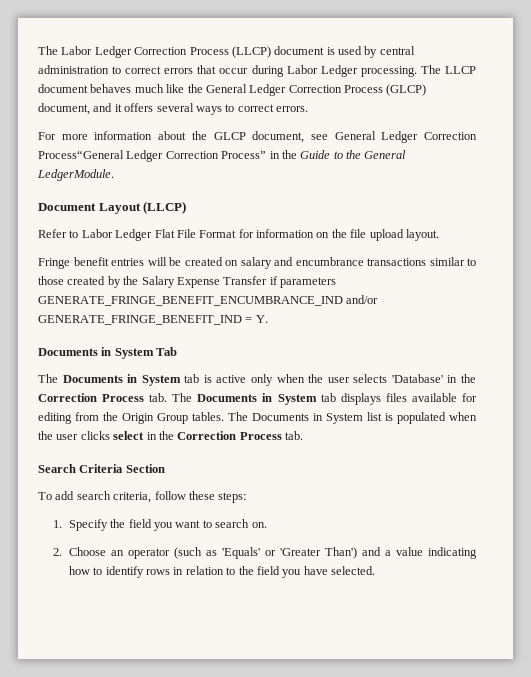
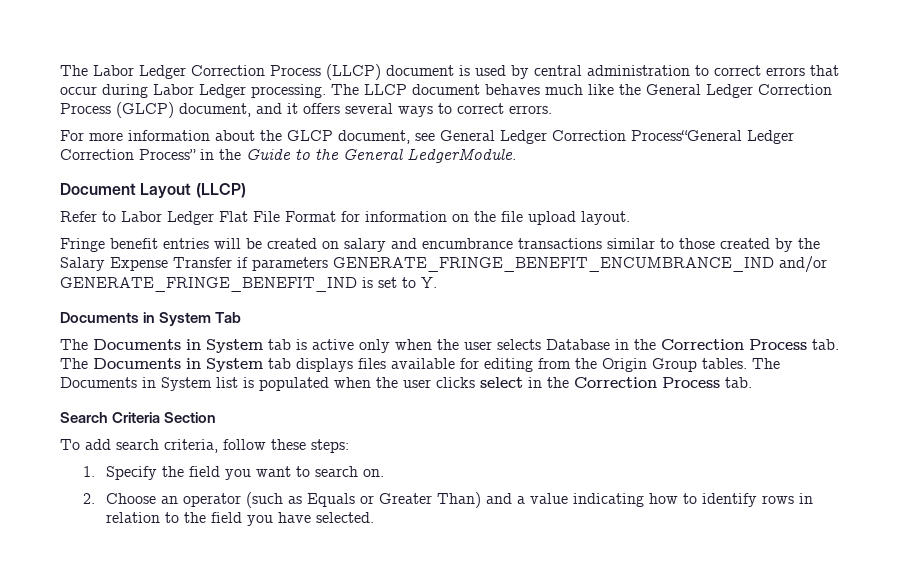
- Fringe benefit entries will be created on salary and encumbrance transactions similar to those created by the Salary Expense Transfer if parameters GENERATE_FRINGE_BENEFIT_ENCUMBRANCE_IND and/or GENERATE_FRINGE_BENEFIT_IND = Y.
+ Fringe benefit entries will be created on salary and encumbrance transactions similar to those created by the Salary Expense Transfer if parameters GENERATE_FRINGE_BENEFIT_ENCUMBRANCE_IND and/or GENERATE_FRINGE_BENEFIT_IND is set to Y.
- The Documents in System tab is active only when the user selects 'Database' in the Correction Process tab. The Documents in System tab displays files available for editing from the Origin Group tables.
+ The Documents in System tab is active only when the user selects Database in the Correction Process tab. The Documents in System tab displays files available for editing from the Origin Group tables.
- 2. Choose an operator (such as 'Equals' or 'Greater Than') and a value indicating how to identify rows in relation to the field you have selected.
+ 2. Choose an operator (such as Equals or Greater Than) and a value indicating how to identify rows in relation to the field you have selected.

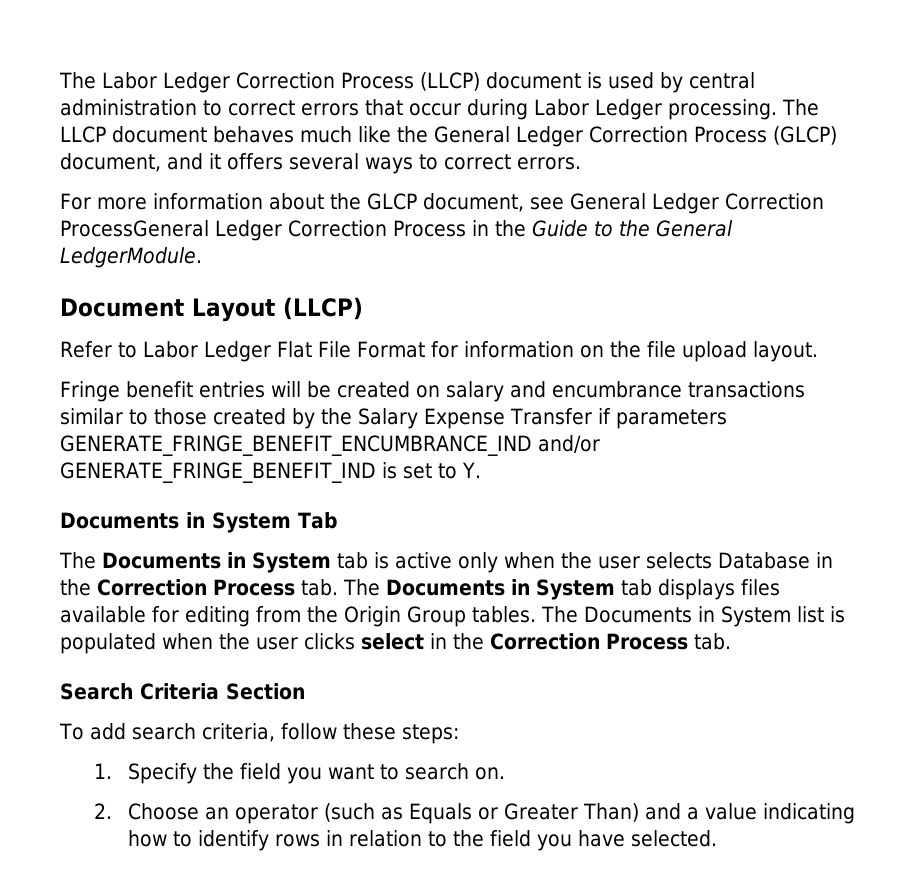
- For more information about the GLCP document, see General Ledger Correction Process“General Ledger Correction Process” in the Guide to the General LedgerModule.
+ For more information about the GLCP document, see General Ledger Correction ProcessGeneral Ledger Correction Process in the Guide to the General LedgerModule.

